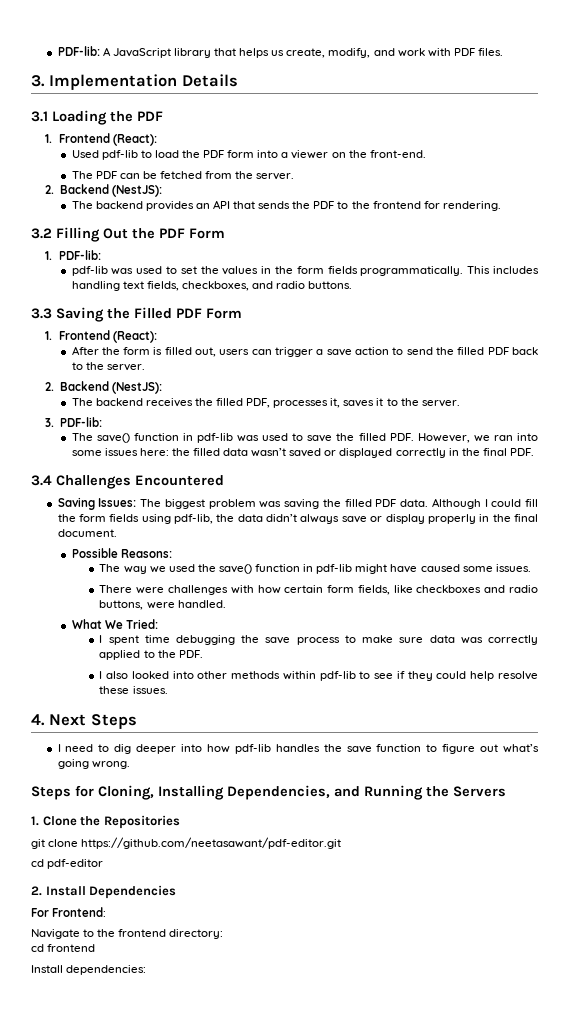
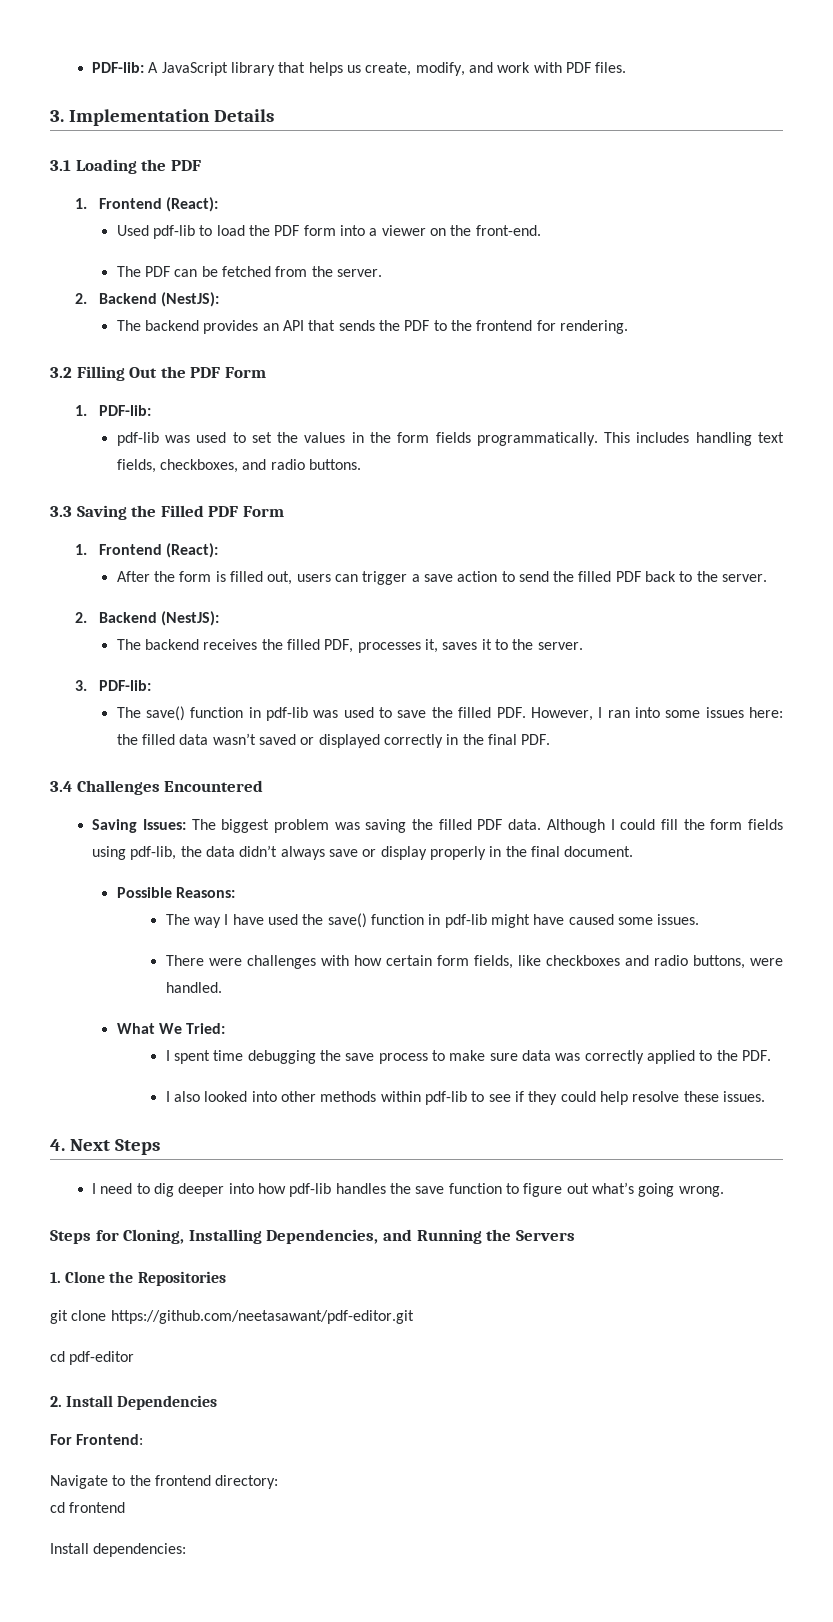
- The save() function in pdf-lib was used to save the filled PDF. However, we ran into some issues here: the filled data wasn’t saved or displayed correctly in the final PDF.
+ The save() function in pdf-lib was used to save the filled PDF. However, I ran into some issues here: the filled data wasn’t saved or displayed correctly in the final PDF.
- The way we used the save() function in pdf-lib might have caused some issues.
+ The way I have used the save() function in pdf-lib might have caused some issues.

